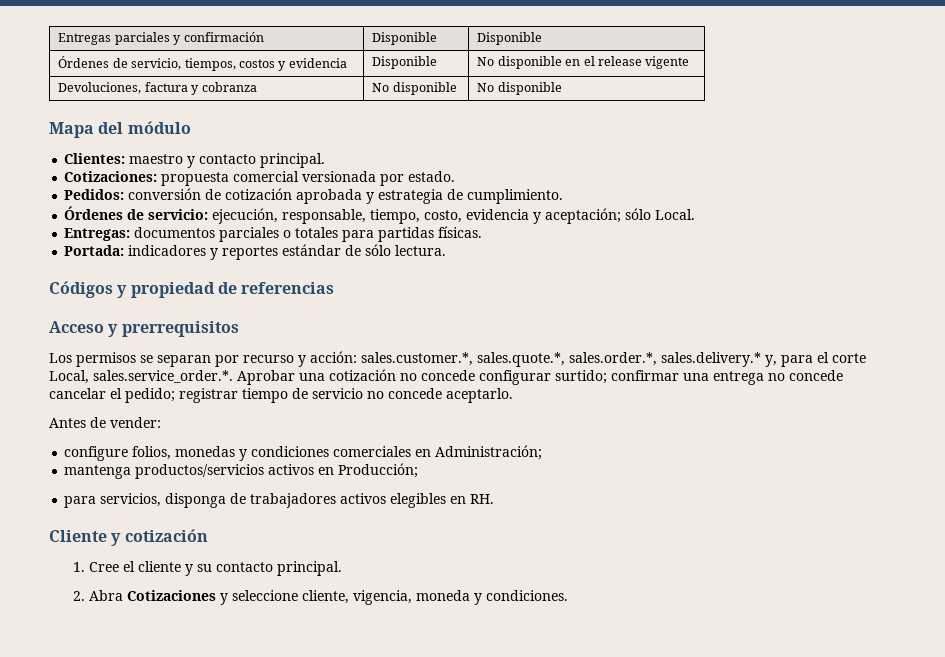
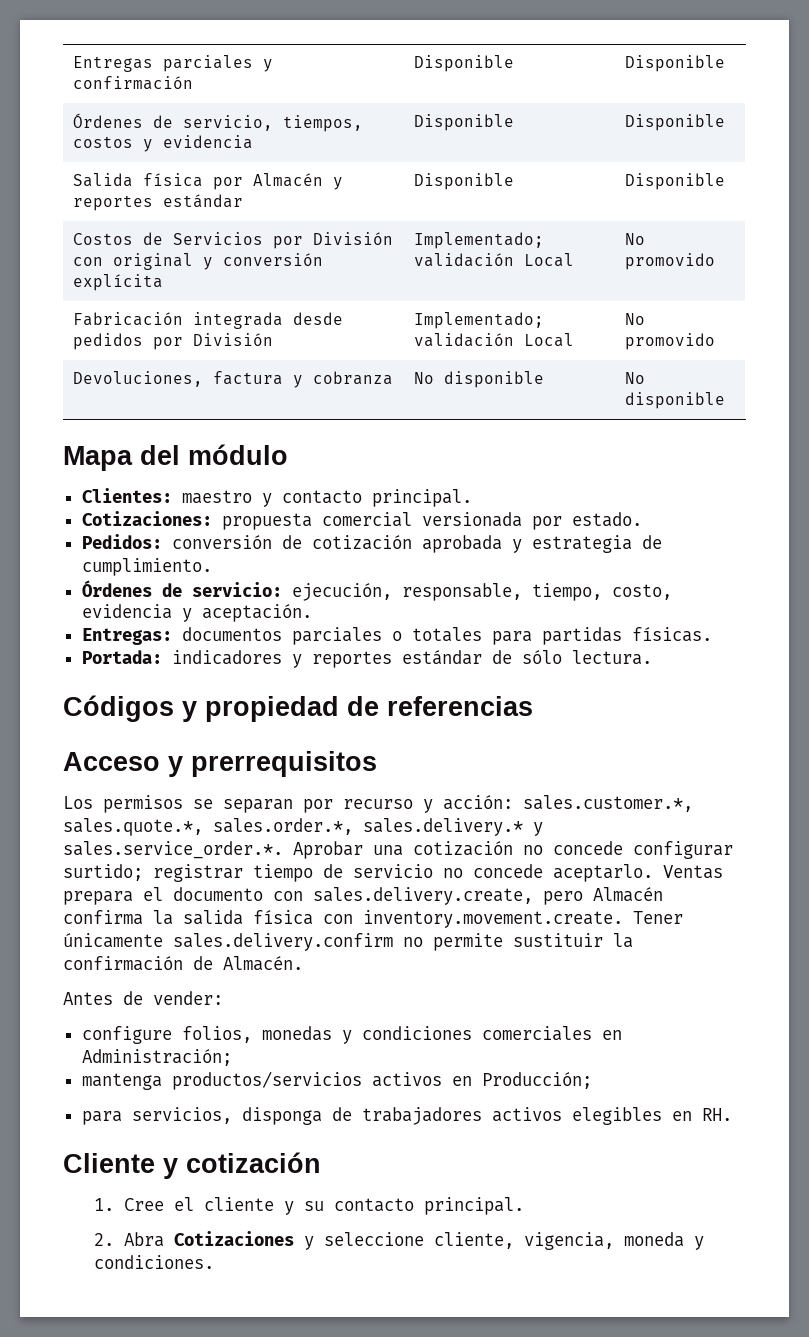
- Órdenes de servicio, tiempos, costos y evidencia | Disponible | No disponible en el release vigente
+ Órdenes de servicio, tiempos, costos y evidencia | Disponible | Disponible
+ Salida física por Almacén y reportes estándar | Disponible | Disponible
+ Costos de Servicios por División con original y conversión explícita | Implementado; validación Local | No promovido
+ Fabricación integrada desde pedidos por División | Implementado; validación Local | No promovido
- Órdenes de servicio: ejecución, responsable, tiempo, costo, evidencia y aceptación; sólo Local.
+ Órdenes de servicio: ejecución, responsable, tiempo, costo, evidencia y aceptación.
- Los permisos se separan por recurso y acción: sales.customer.*, sales.quote.*, sales.order.*, sales.delivery.* y, para el corte Local, sales.service_order.*. Aprobar una cotización no concede configurar surtido; confirmar una entrega no concede cancelar el pedido; registrar tiempo de servicio no concede aceptarlo.
+ Los permisos se separan por recurso y acción: sales.customer.*, sales.quote.*, sales.order.*, sales.delivery.* y sales.service_order.*. Aprobar una cotización no concede configurar surtido; registrar tiempo de servicio no concede aceptarlo. Ventas prepara el documento con sales.delivery.create, pero Almacén confirma la salida física con inventory.movement.create. Tener únicamente sales.delivery.confirm no permite sustituir la confirmación de Almacén.

